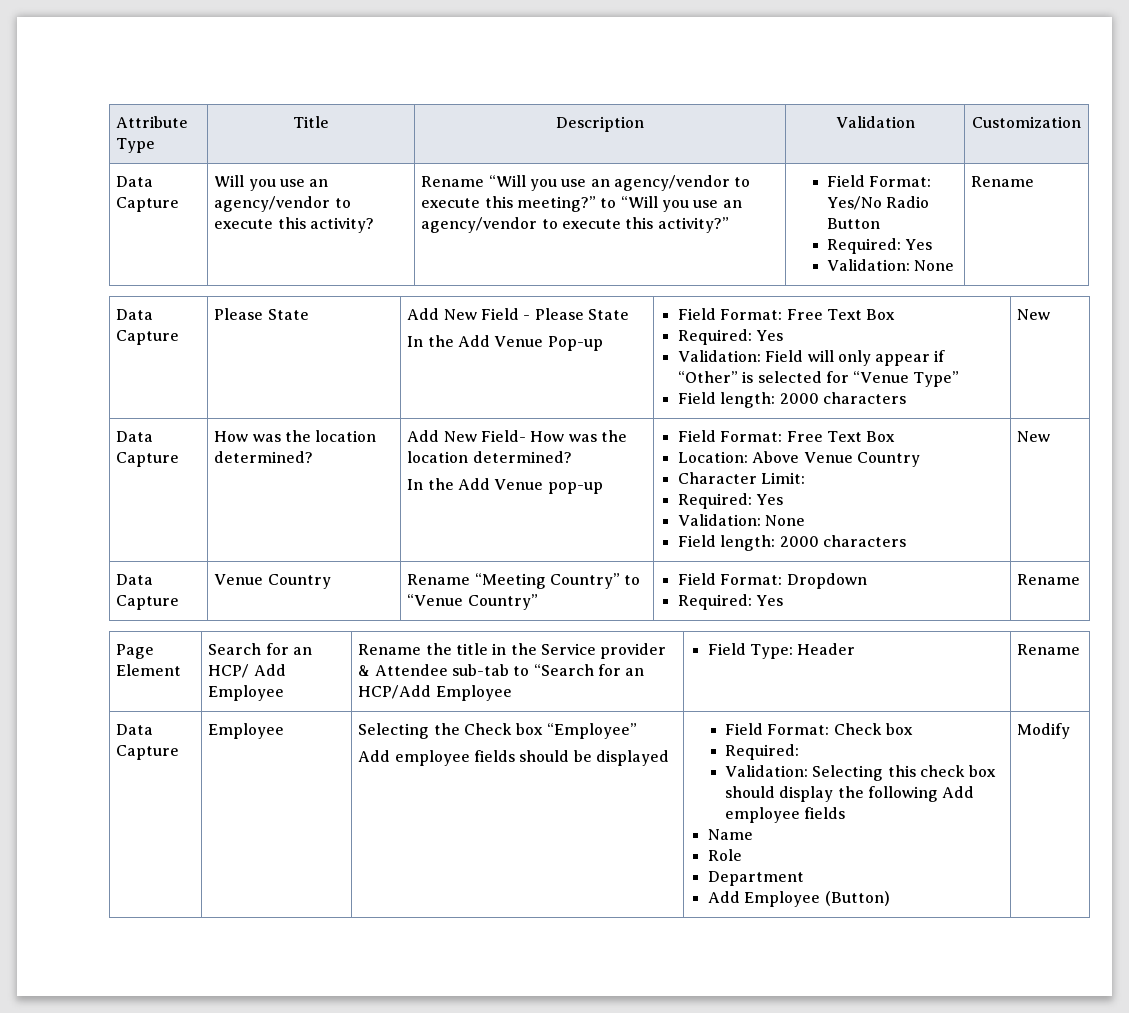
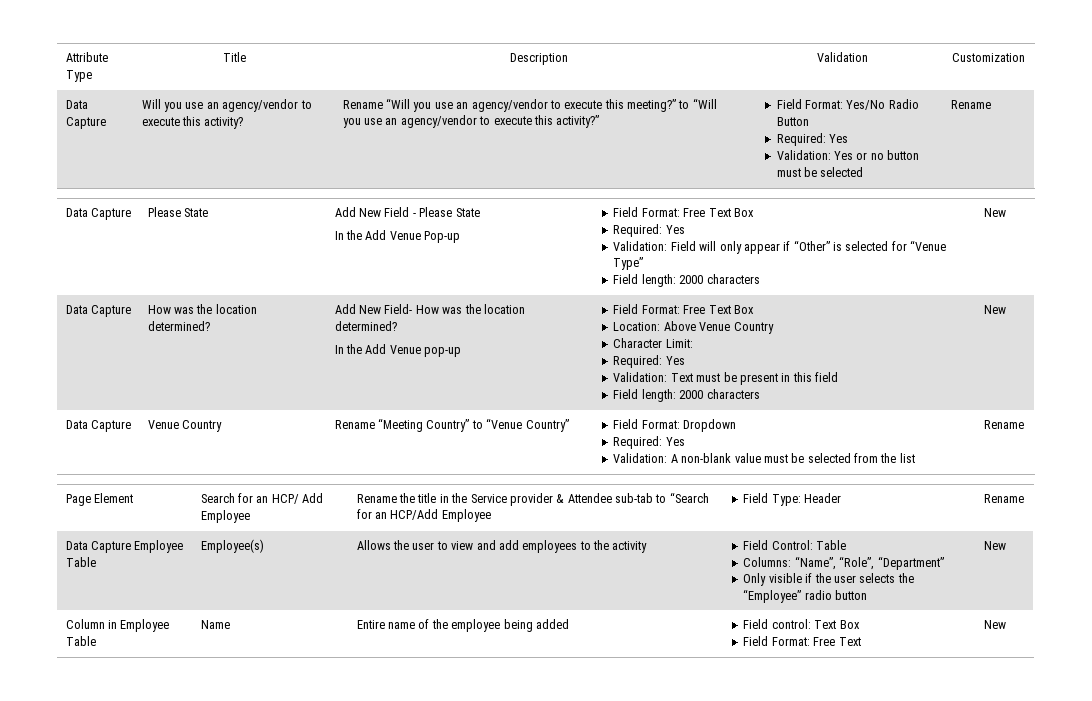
  Field Format: Yes/No Radio Button
  Required: Yes
- Validation: None
+ Validation: Yes or no button must be selected
  Character Limit:
  Required: Yes
- Validation: None
+ Validation: Text must be present in this field
  Data Capture | Venue Country | Rename “Meeting Country” to “Venue Country” | Field Format: Dropdown
- Required: Yes | Rename
+ Required: Yes
+ Validation: A non-blank value must be selected from the list | Rename
- Data Capture | Employee | Selecting the Check box “Employee”
- Add employee fields should be displayed | Field Format: Check box
- Required:
- Validation: Selecting this check box should display the following Add employee fields
- Name
- Role
- Department
- Add Employee (Button) | Modify
+ Data Capture Employee Table | Employee(s) | Allows the user to view and add employees to the activity | Field Control: Table
+ Columns: “Name”, “Role”, “Department”
+ Only visible if the user selects the “Employee” radio button | New
+ Column in Employee Table | Name | Entire name of the employee being added | Field control: Text Box
+ Field Format: Free Text | New

